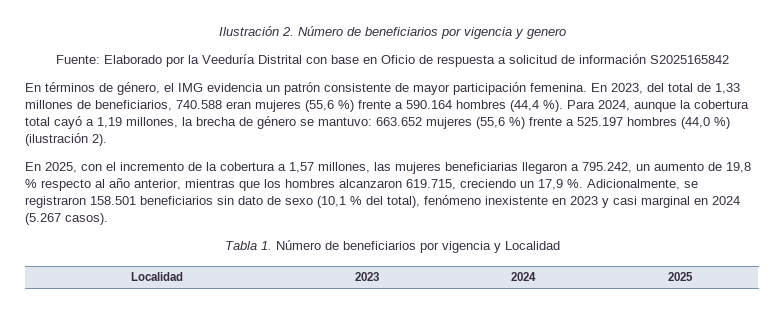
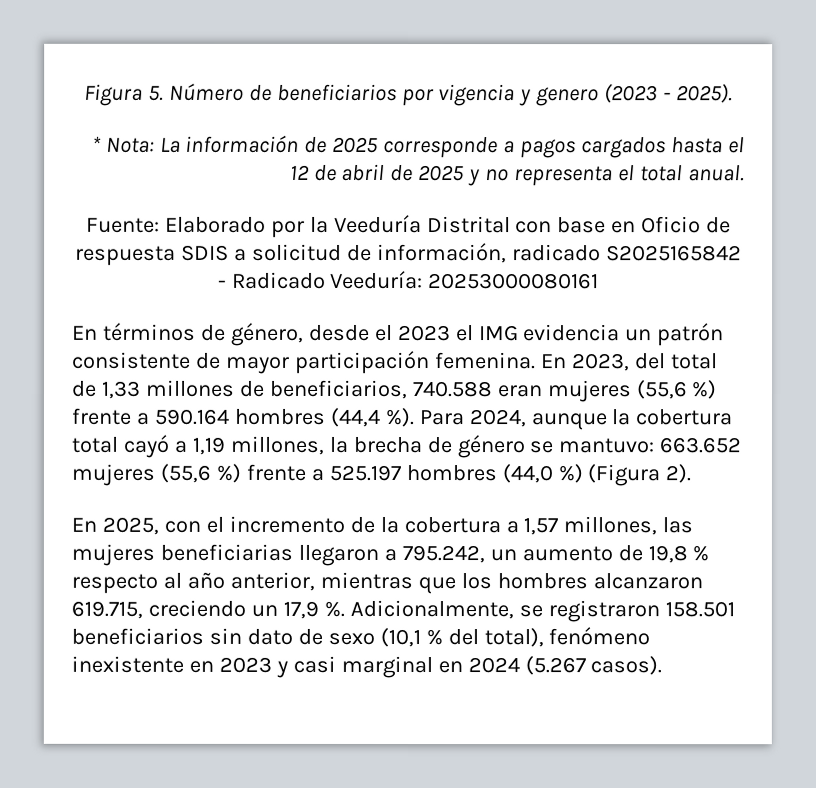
- Ilustración 2. Número de beneficiarios por vigencia y genero
+ Figura 5. Número de beneficiarios por vigencia y genero (2023 - 2025).
+ * Nota: La información de 2025 corresponde a pagos cargados hasta el 12 de abril de 2025 y no representa el total anual.
- Fuente: Elaborado por la Veeduría Distrital con base en Oficio de respuesta a solicitud de información S2025165842
+ Fuente: Elaborado por la Veeduría Distrital con base en Oficio de respuesta SDIS a solicitud de información, radicado S2025165842 - Radicado Veeduría: 20253000080161
- En términos de género, el IMG evidencia un patrón consistente de mayor participación femenina.
+ En términos de género, desde el 2023 el IMG evidencia un patrón consistente de mayor participación femenina.
- Para 2024, aunque la cobertura total cayó a 1,19 millones, la brecha de género se mantuvo: 663.652 mujeres (55,6 %) frente a 525.197 hombres (44,0 %) (ilustración 2).
+ Para 2024, aunque la cobertura total cayó a 1,19 millones, la brecha de género se mantuvo: 663.652 mujeres (55,6 %) frente a 525.197 hombres (44,0 %) (Figura 2).
- Tabla 1. Número de beneficiarios por vigencia y Localidad
- Localidad | 2023 | 2024 | 2025

